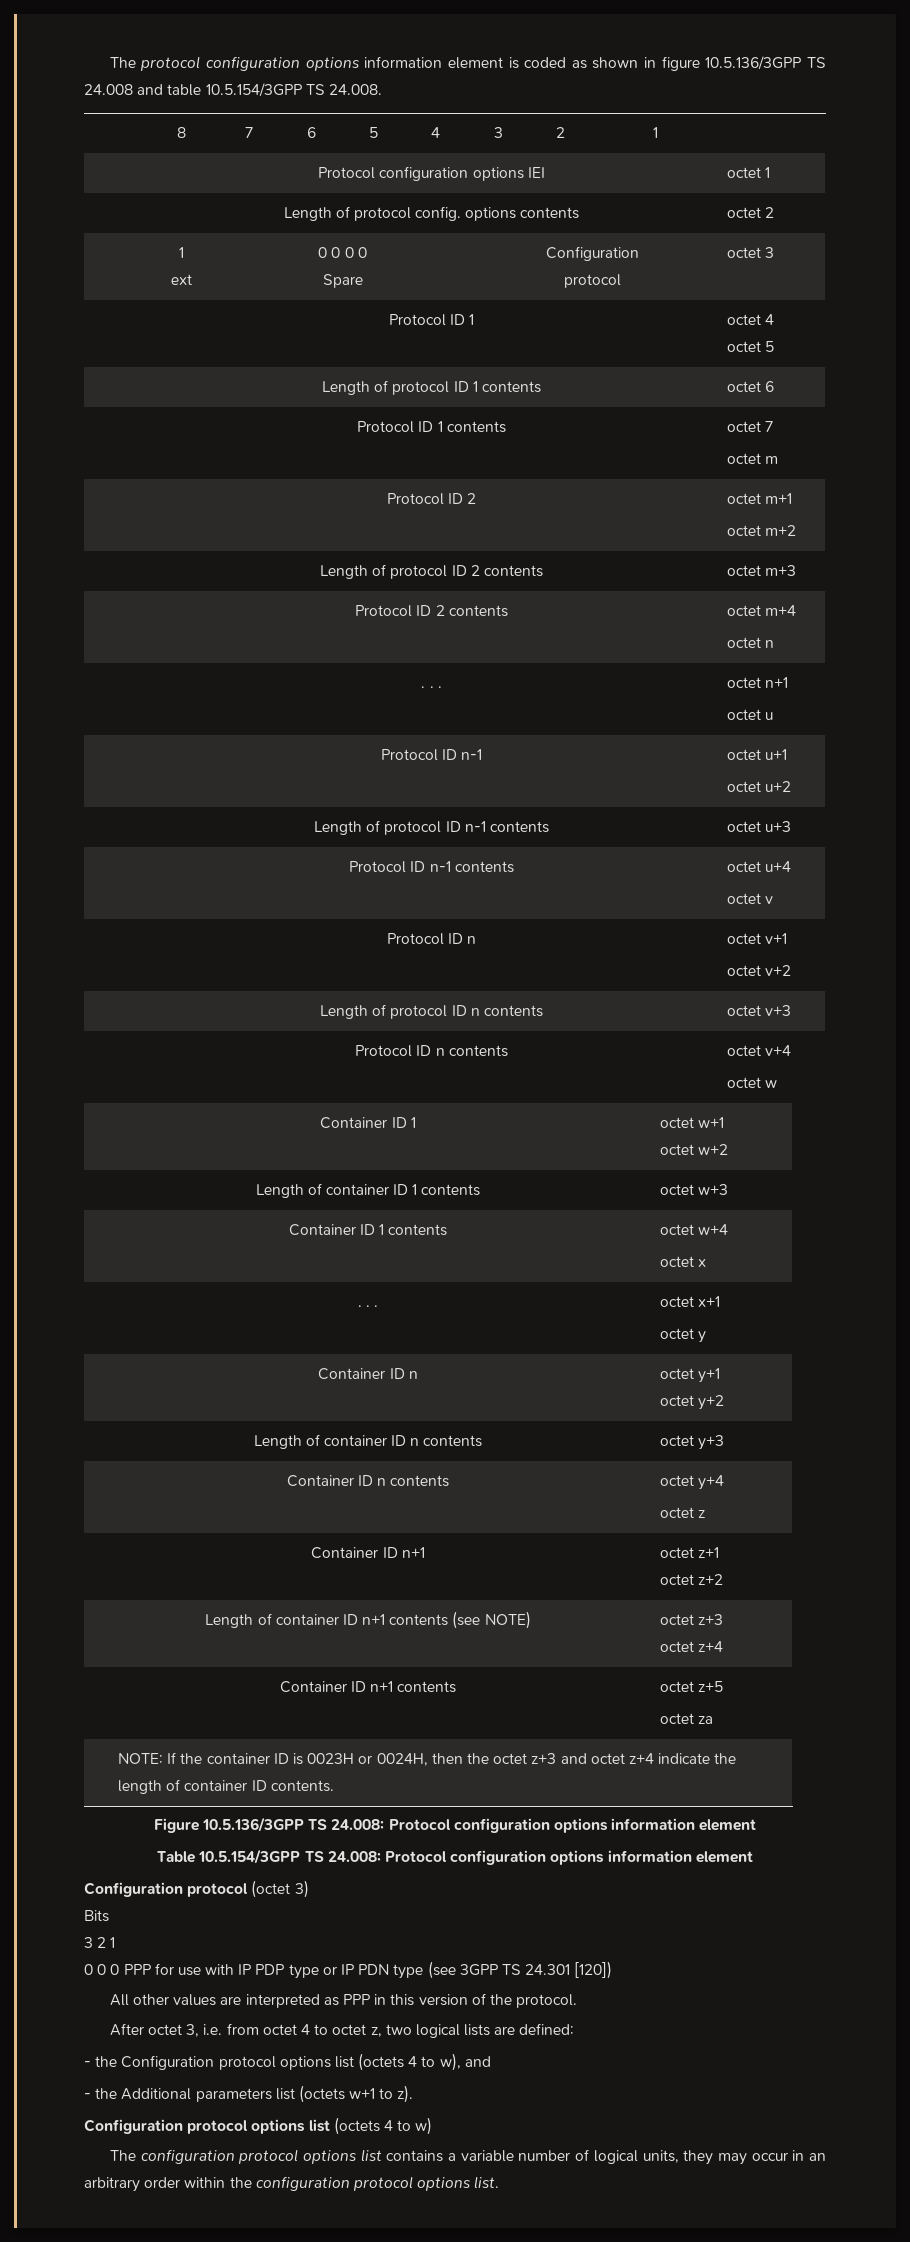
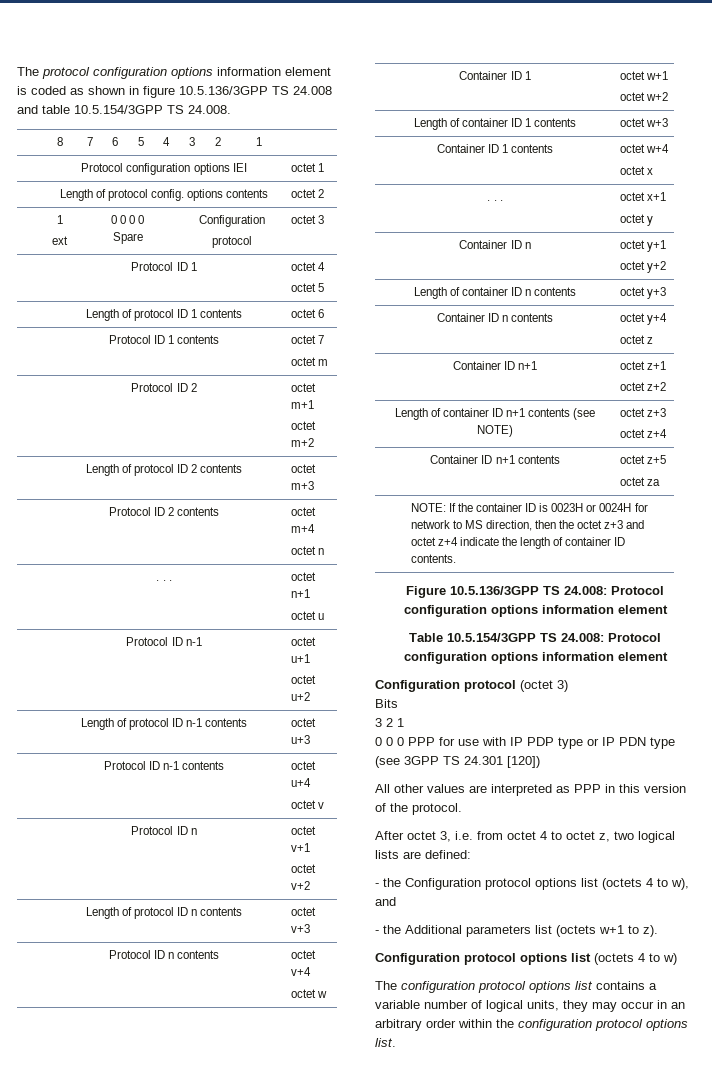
- NOTE: If the container ID is 0023H or 0024H, then the octet z+3 and octet z+4 indicate the length of container ID contents.
+ NOTE: If the container ID is 0023H or 0024H for network to MS direction, then the octet z+3 and octet z+4 indicate the length of container ID contents.

